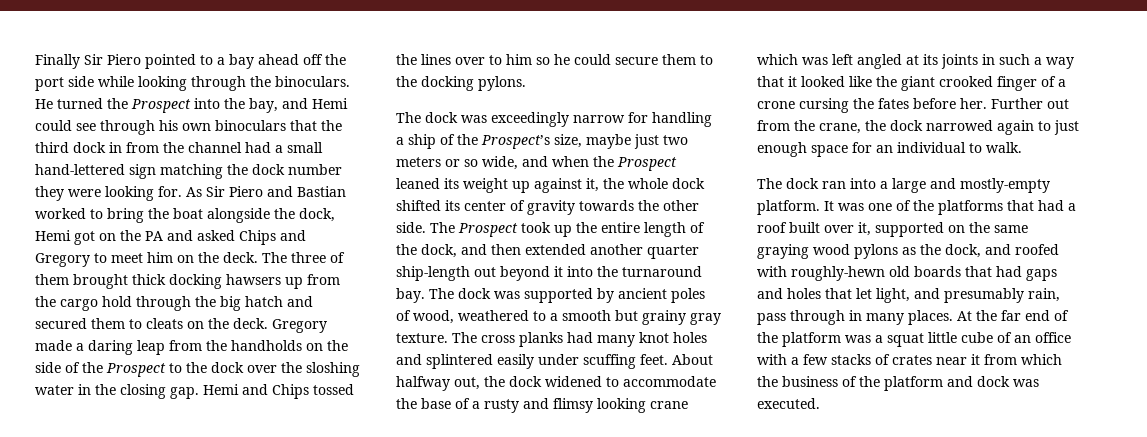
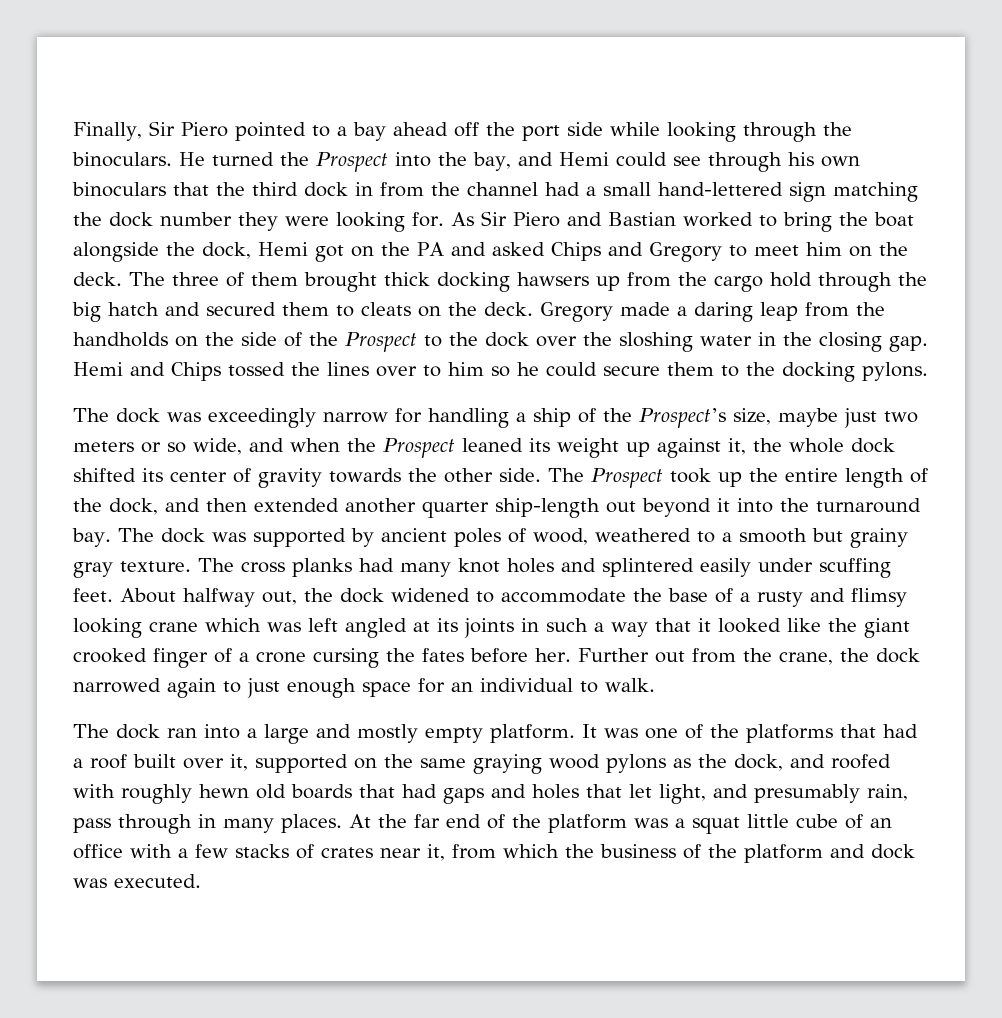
- Finally Sir Piero pointed to a bay ahead off the port side while looking through the binoculars.
+ Finally, Sir Piero pointed to a bay ahead off the port side while looking through the binoculars.
- The dock ran into a large and mostly-empty platform.
+ The dock ran into a large and mostly empty platform.
- It was one of the platforms that had a roof built over it, supported on the same graying wood pylons as the dock, and roofed with roughly-hewn old boards that had gaps and holes that let light, and presumably rain, pass through in many places.
+ It was one of the platforms that had a roof built over it, supported on the same graying wood pylons as the dock, and roofed with roughly hewn old boards that had gaps and holes that let light, and presumably rain, pass through in many places.
- At the far end of the platform was a squat little cube of an office with a few stacks of crates near it from which the business of the platform and dock was executed.
+ At the far end of the platform was a squat little cube of an office with a few stacks of crates near it, from which the business of the platform and dock was executed.

